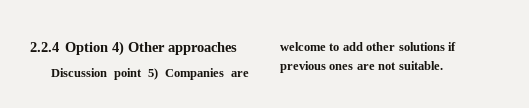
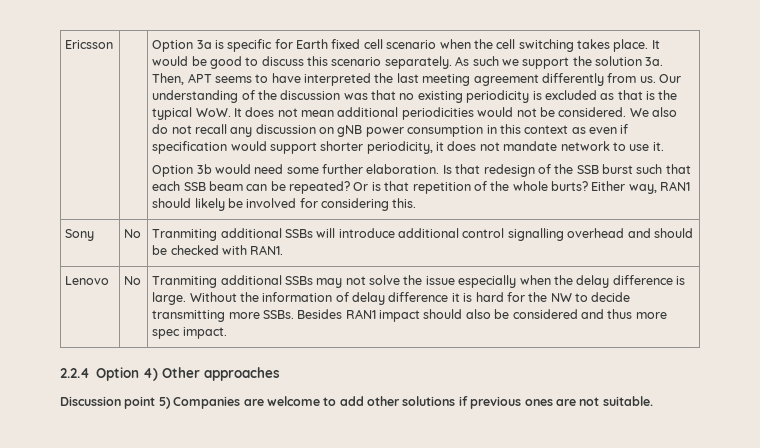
+ Ericsson | | Option 3a is specific for Earth fixed cell scenario when the cell switching takes place. It would be good to discuss this scenario separately. As such we support the solution 3a. Then, APT seems to have interpreted the last meeting agreement differently from us. Our understanding of the discussion was that no existing periodicity is excluded as that is the typical WoW. It does not mean additional periodicities would not be considered. We also do not recall any discussion on gNB power consumption in this context as even if specification would support shorter periodicity, it does not mandate network to use it.
+ Option 3b would need some further elaboration. Is that redesign of the SSB burst such that each SSB beam can be repeated? Or is that repetition of the whole burts? Either way, RAN1 should likely be involved for considering this.
+ Sony | No | Tranmiting additional SSBs will introduce additional control signalling overhead and should be checked with RAN1.
+ Lenovo | No | Tranmiting additional SSBs may not solve the issue especially when the delay difference is large. Without the information of delay difference it is hard for the NW to decide transmitting more SSBs. Besides RAN1 impact should also be considered and thus more spec impact.

